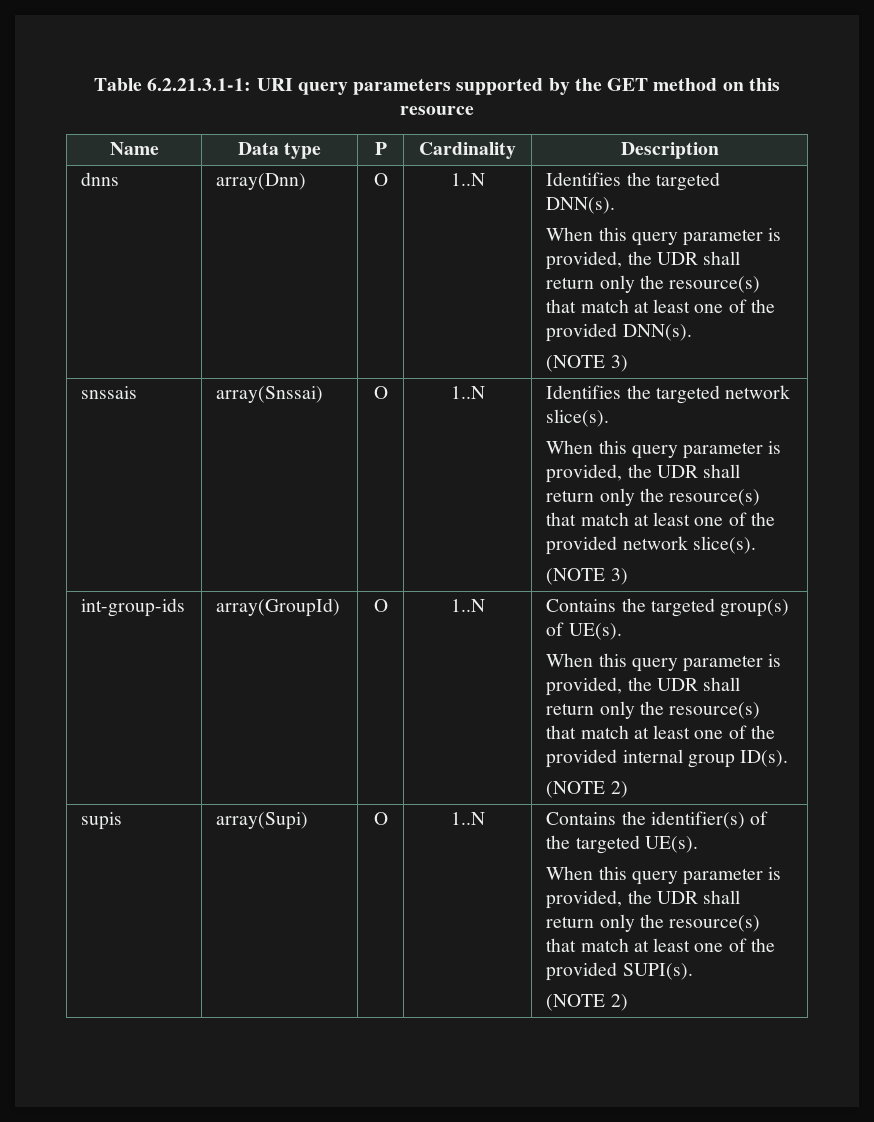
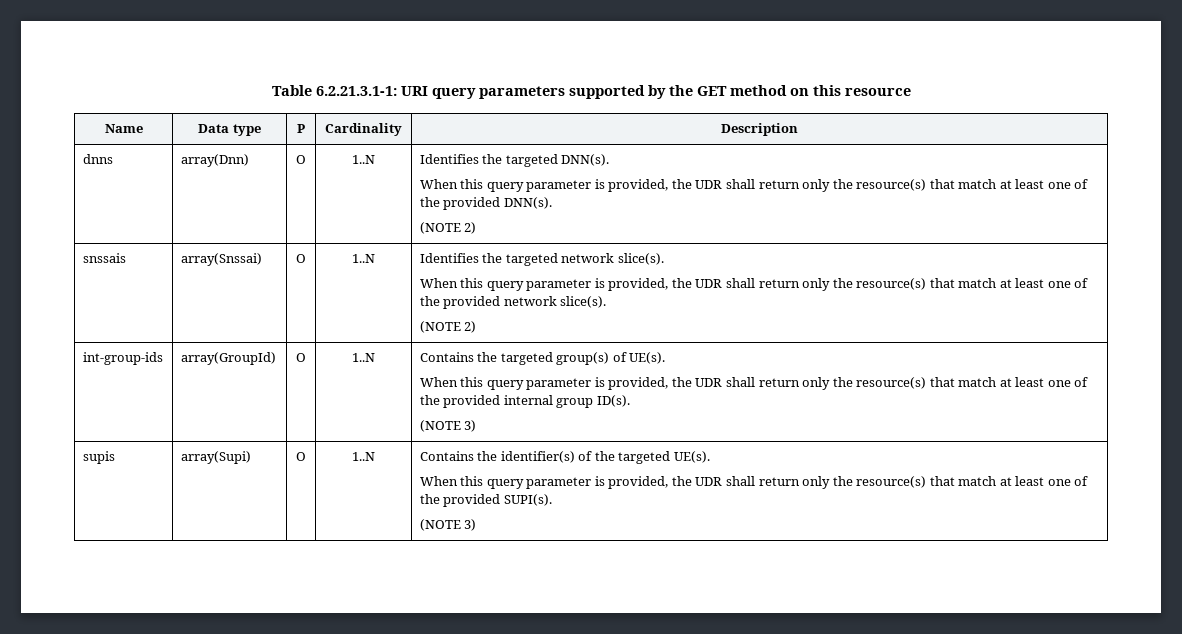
  dnns | array(Dnn) | O | 1..N | Identifies the targeted DNN(s).
  When this query parameter is provided, the UDR shall return only the resource(s) that match at least one of the provided DNN(s).
- (NOTE 3)
+ (NOTE 2)
  snssais | array(Snssai) | O | 1..N | Identifies the targeted network slice(s).
  When this query parameter is provided, the UDR shall return only the resource(s) that match at least one of the provided network slice(s).
- (NOTE 3)
+ (NOTE 2)
  int-group-ids | array(GroupId) | O | 1..N | Contains the targeted group(s) of UE(s).
  When this query parameter is provided, the UDR shall return only the resource(s) that match at least one of the provided internal group ID(s).
- (NOTE 2)
+ (NOTE 3)
  supis | array(Supi) | O | 1..N | Contains the identifier(s) of the targeted UE(s).
  When this query parameter is provided, the UDR shall return only the resource(s) that match at least one of the provided SUPI(s).
- (NOTE 2)
+ (NOTE 3)

